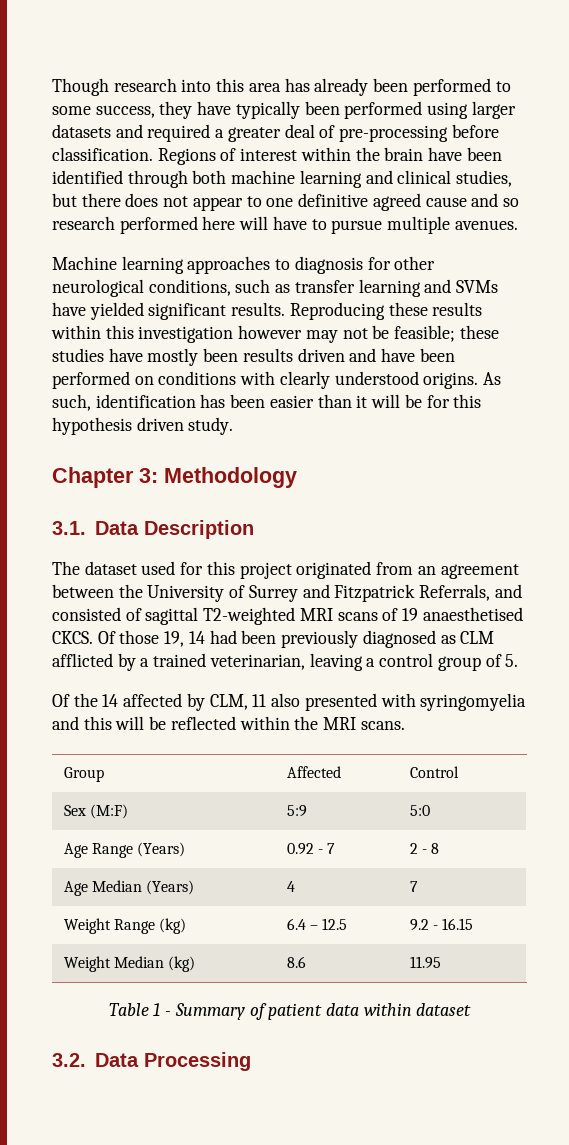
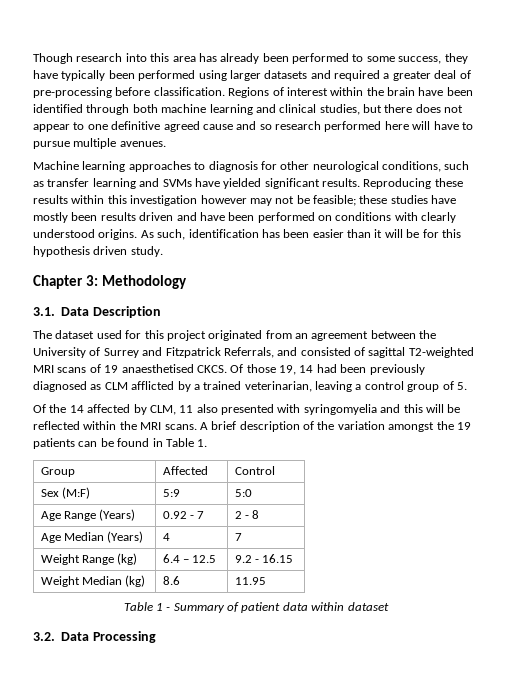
+ A brief description of the variation amongst the 19 patients can be found in Table 1.

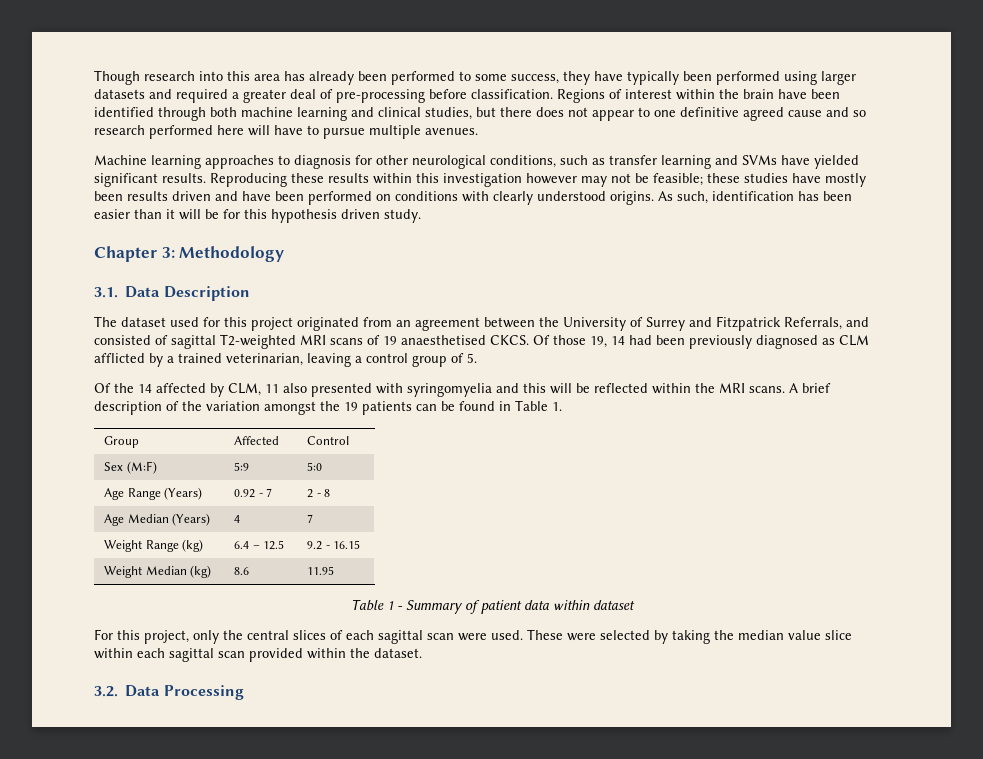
+ For this project, only the central slices of each sagittal scan were used. These were selected by taking the median value slice within each sagittal scan provided within the dataset.

